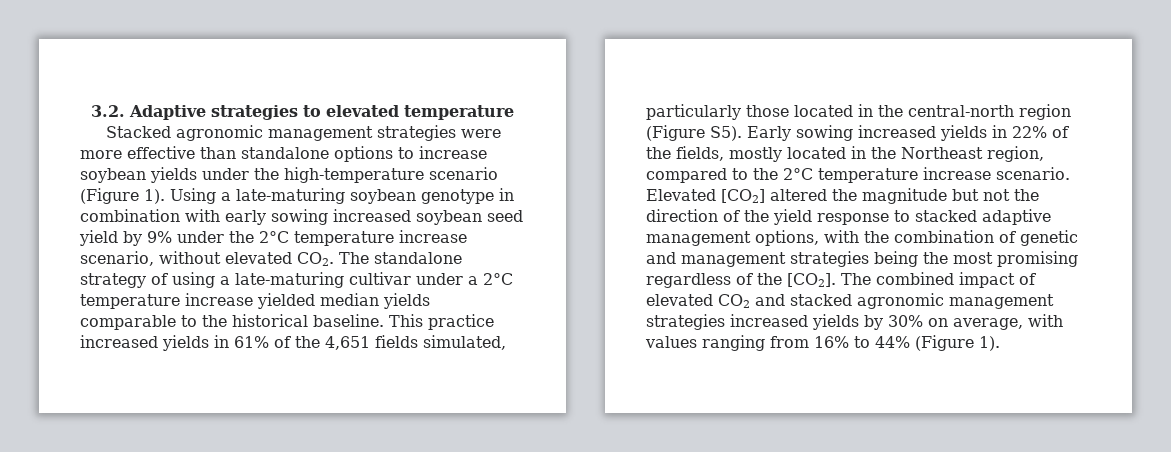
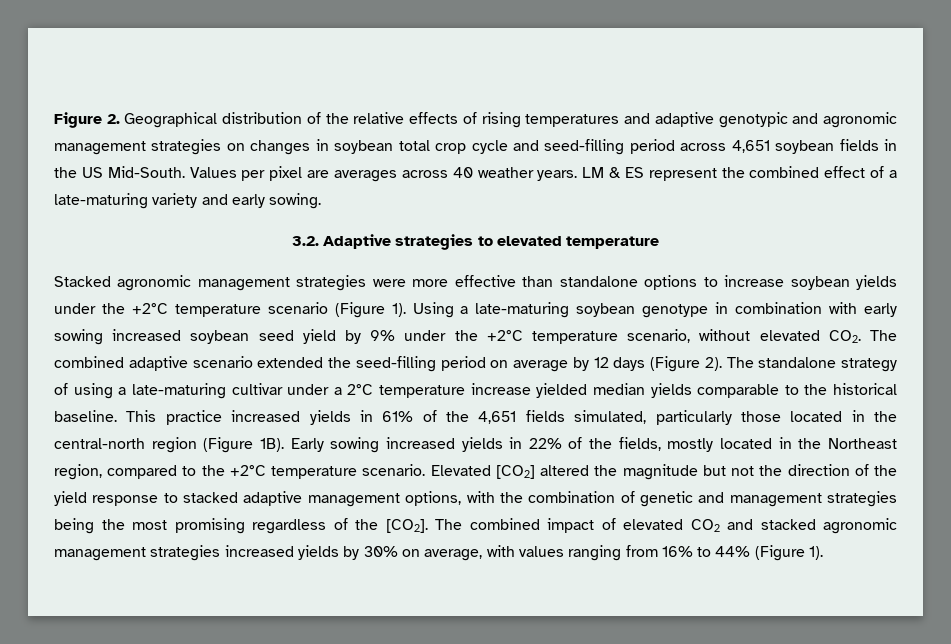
+ Figure 2. Geographical distribution of the relative effects of rising temperatures and adaptive genotypic and agronomic management strategies on changes in soybean total crop cycle and seed-filling period across 4,651 soybean fields in the US Mid-South. Values per pixel are averages across 40 weather years. LM & ES represent the combined effect of a late-maturing variety and early sowing.
- Stacked agronomic management strategies were more effective than standalone options to increase soybean yields under the high-temperature scenario (Figure 1).
+ Stacked agronomic management strategies were more effective than standalone options to increase soybean yields under the +2°C temperature scenario (Figure 1).
- Using a late-maturing soybean genotype in combination with early sowing increased soybean seed yield by 9% under the 2°C temperature increase scenario, without elevated CO2. The standalone strategy of using a late-maturing cultivar under a 2°C temperature increase yielded median yields comparable to the historical baseline.
+ Using a late-maturing soybean genotype in combination with early sowing increased soybean seed yield by 9% under the +2°C temperature scenario, without elevated CO2. The combined adaptive scenario extended the seed-filling period on average by 12 days (Figure 2). The standalone strategy of using a late-maturing cultivar under a 2°C temperature increase yielded median yields comparable to the historical baseline.
- This practice increased yields in 61% of the 4,651 fields simulated, particularly those located in the central-north region (Figure S5). Early sowing increased yields in 22% of the fields, mostly located in the Northeast region, compared to the 2°C temperature increase scenario.
+ This practice increased yields in 61% of the 4,651 fields simulated, particularly those located in the central-north region (Figure 1B). Early sowing increased yields in 22% of the fields, mostly located in the Northeast region, compared to the +2°C temperature scenario.

